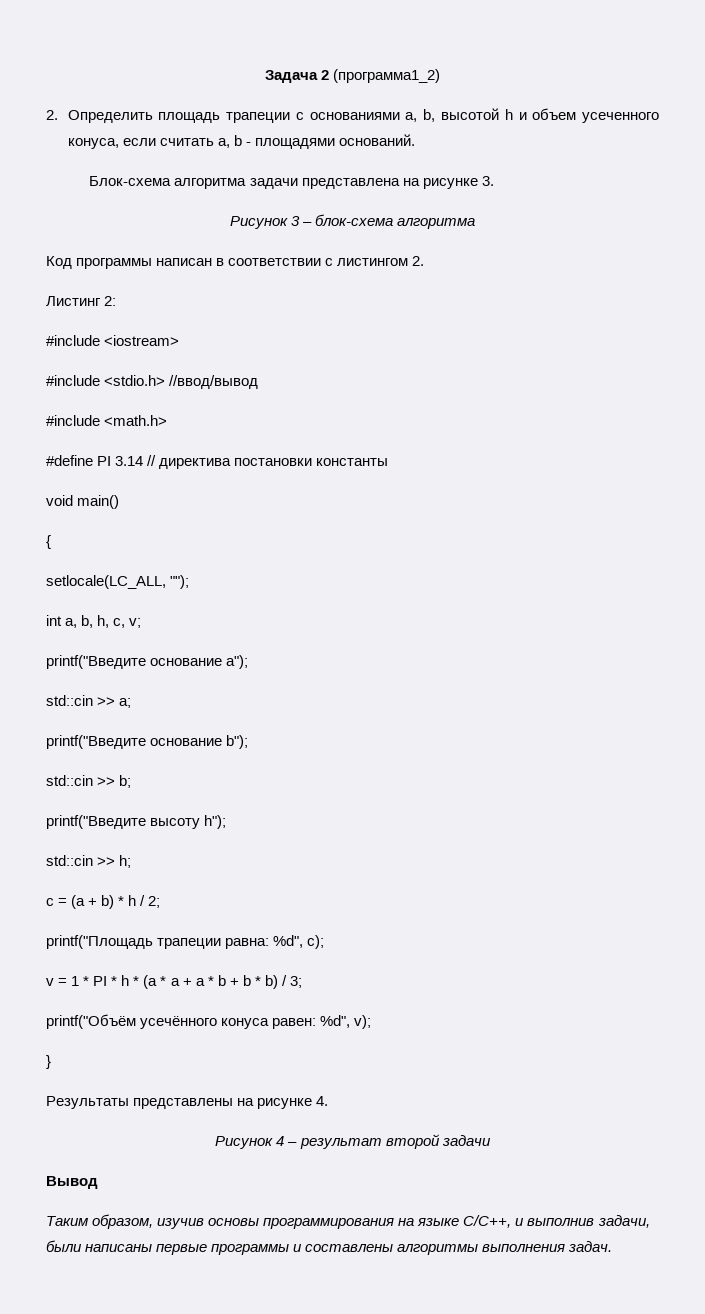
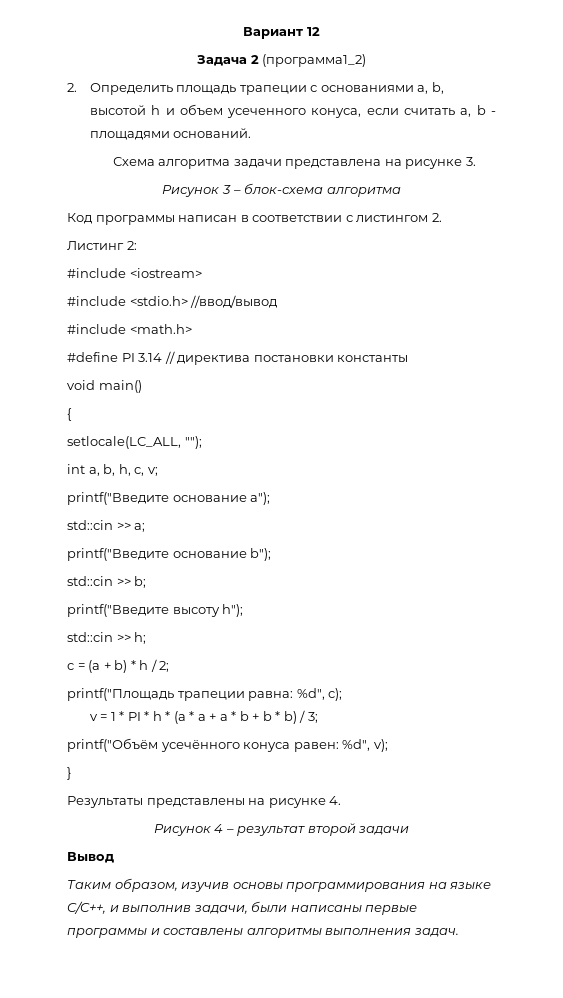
+ Вариант 12
- Блок-схема алгоритма задачи представлена на рисунке 3.
+ Схема алгоритма задачи представлена на рисунке 3.

